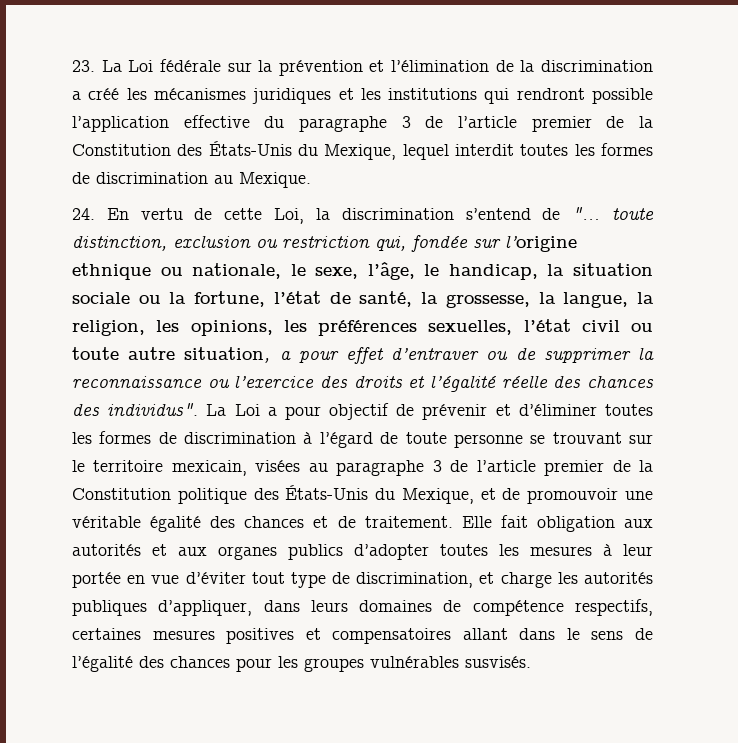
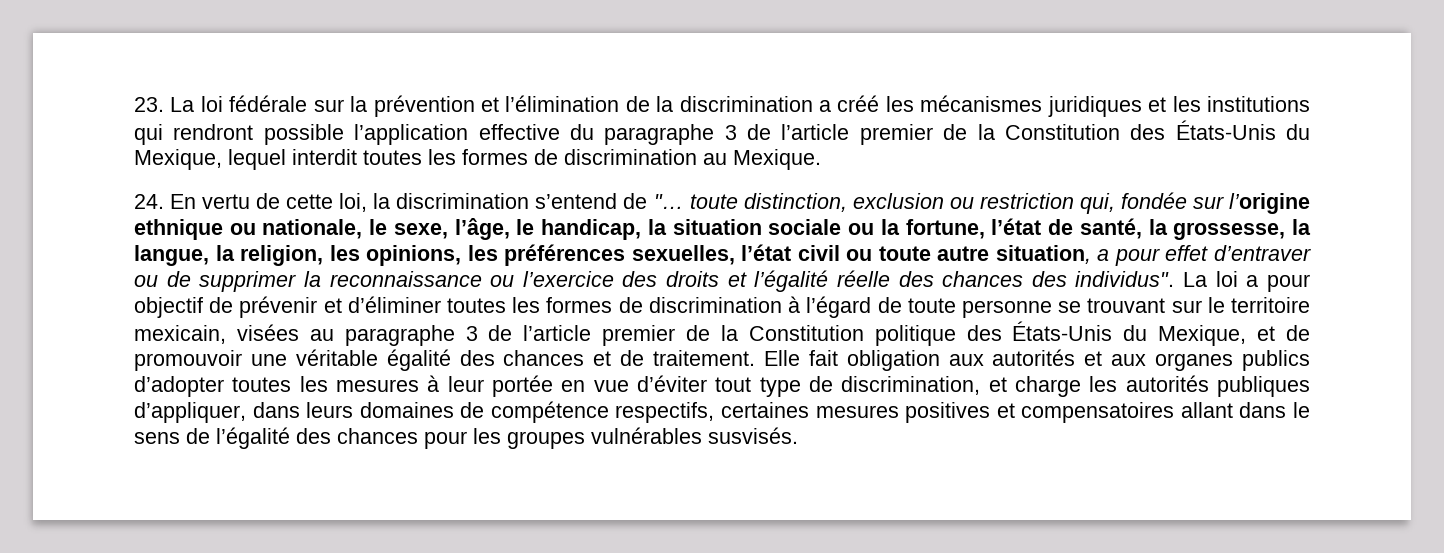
- 23. La Loi fédérale sur la prévention et l’élimination de la discrimination a créé les mécanismes juridiques et les institutions qui rendront possible l’application effective du paragraphe 3 de l’article premier de la Constitution des États-Unis du Mexique, lequel interdit toutes les formes de discrimination au Mexique.
+ 23. La loi fédérale sur la prévention et l’élimination de la discrimination a créé les mécanismes juridiques et les institutions qui rendront possible l’application effective du paragraphe 3 de l’article premier de la Constitution des États-Unis du Mexique, lequel interdit toutes les formes de discrimination au Mexique.
- 24. En vertu de cette Loi, la discrimination s’entend de "… toute distinction, exclusion ou restriction qui, fondée sur l’origine ethnique ou nationale, le sexe, l’âge, le handicap, la situation sociale ou la fortune, l’état de santé, la grossesse, la langue, la religion, les opinions, les préférences sexuelles, l’état civil ou toute autre situation, a pour effet d’entraver ou de supprimer la reconnaissance ou l’exercice des droits et l’égalité réelle des chances des individus".
+ 24. En vertu de cette loi, la discrimination s’entend de "… toute distinction, exclusion ou restriction qui, fondée sur l’origine ethnique ou nationale, le sexe, l’âge, le handicap, la situation sociale ou la fortune, l’état de santé, la grossesse, la langue, la religion, les opinions, les préférences sexuelles, l’état civil ou toute autre situation, a pour effet d’entraver ou de supprimer la reconnaissance ou l’exercice des droits et l’égalité réelle des chances des individus".
- La Loi a pour objectif de prévenir et d’éliminer toutes les formes de discrimination à l’égard de toute personne se trouvant sur le territoire mexicain, visées au paragraphe 3 de l’article premier de la Constitution politique des États-Unis du Mexique, et de promouvoir une véritable égalité des chances et de traitement.
+ La loi a pour objectif de prévenir et d’éliminer toutes les formes de discrimination à l’égard de toute personne se trouvant sur le territoire mexicain, visées au paragraphe 3 de l’article premier de la Constitution politique des États-Unis du Mexique, et de promouvoir une véritable égalité des chances et de traitement.

